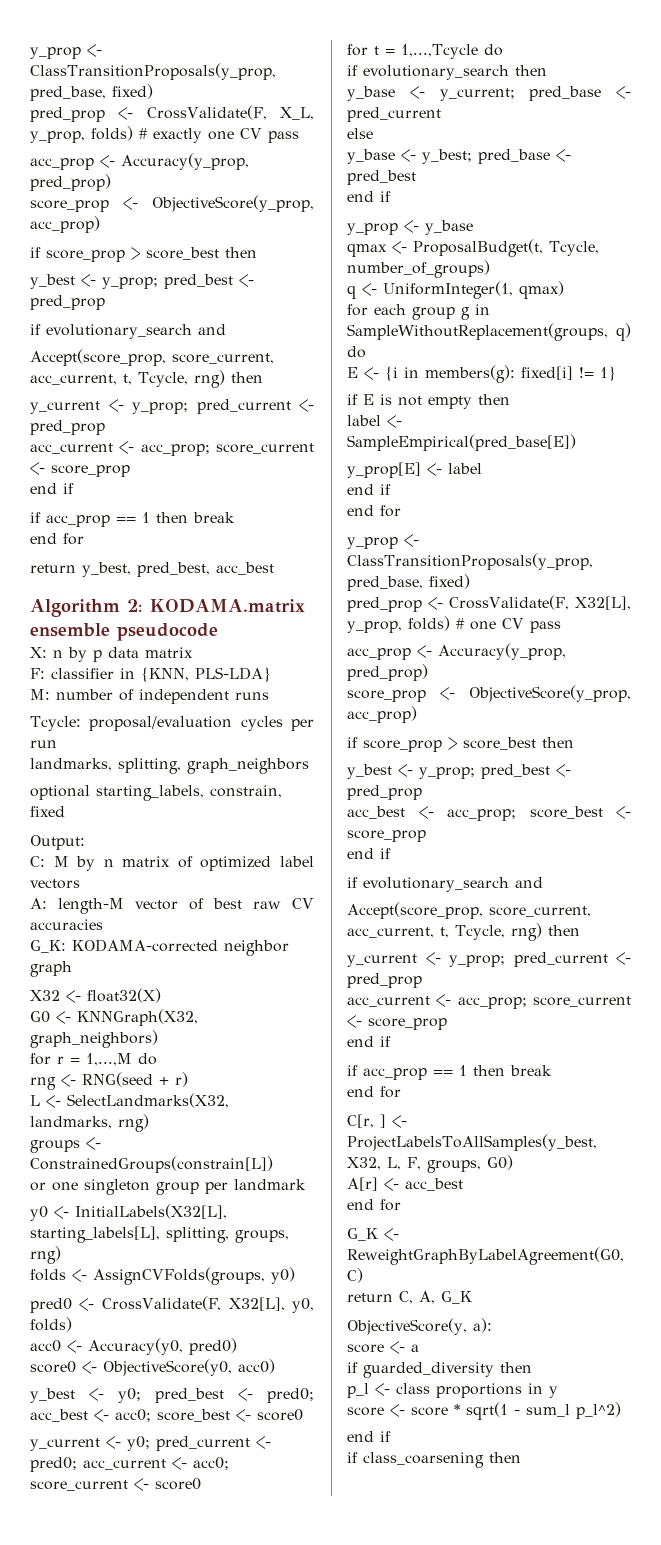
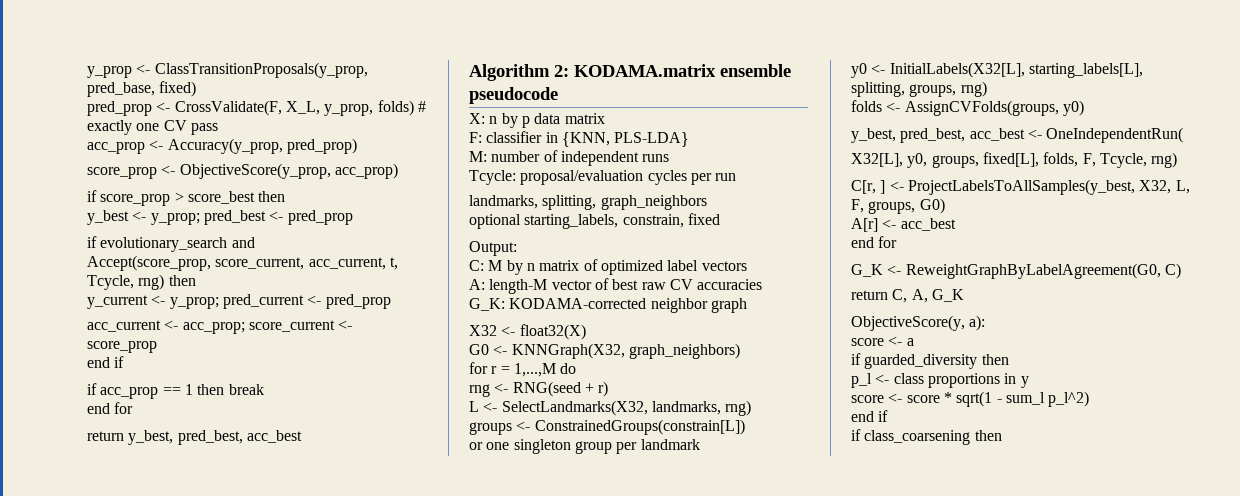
- pred0 <- CrossValidate(F, X32[L], y0, folds)
- acc0 <- Accuracy(y0, pred0)
- score0 <- ObjectiveScore(y0, acc0)
- y_best <- y0; pred_best <- pred0; acc_best <- acc0; score_best <- score0
- y_current <- y0; pred_current <- pred0; acc_current <- acc0; score_current <- score0
- for t = 1,...,Tcycle do
- if evolutionary_search then
- y_base <- y_current; pred_base <- pred_current
- else
- y_base <- y_best; pred_base <- pred_best
- end if
- y_prop <- y_base
- qmax <- ProposalBudget(t, Tcycle, number_of_groups)
- q <- UniformInteger(1, qmax)
- for each group g in SampleWithoutReplacement(groups, q) do
- E <- {i in members(g): fixed[i] != 1}
- if E is not empty then
- label <- SampleEmpirical(pred_base[E])
- y_prop[E] <- label
- end if
- end for
- y_prop <- ClassTransitionProposals(y_prop, pred_base, fixed)
- pred_prop <- CrossValidate(F, X32[L], y_prop, folds) # one CV pass
- acc_prop <- Accuracy(y_prop, pred_prop)
- score_prop <- ObjectiveScore(y_prop, acc_prop)
- if score_prop > score_best then
- y_best <- y_prop; pred_best <- pred_prop
- acc_best <- acc_prop; score_best <- score_prop
- end if
- if evolutionary_search and
- Accept(score_prop, score_current, acc_current, t, Tcycle, rng) then
- y_current <- y_prop; pred_current <- pred_prop
- acc_current <- acc_prop; score_current <- score_prop
- end if
- if acc_prop == 1 then break
- end for
+ y_best, pred_best, acc_best <- OneIndependentRun(
+ X32[L], y0, groups, fixed[L], folds, F, Tcycle, rng)

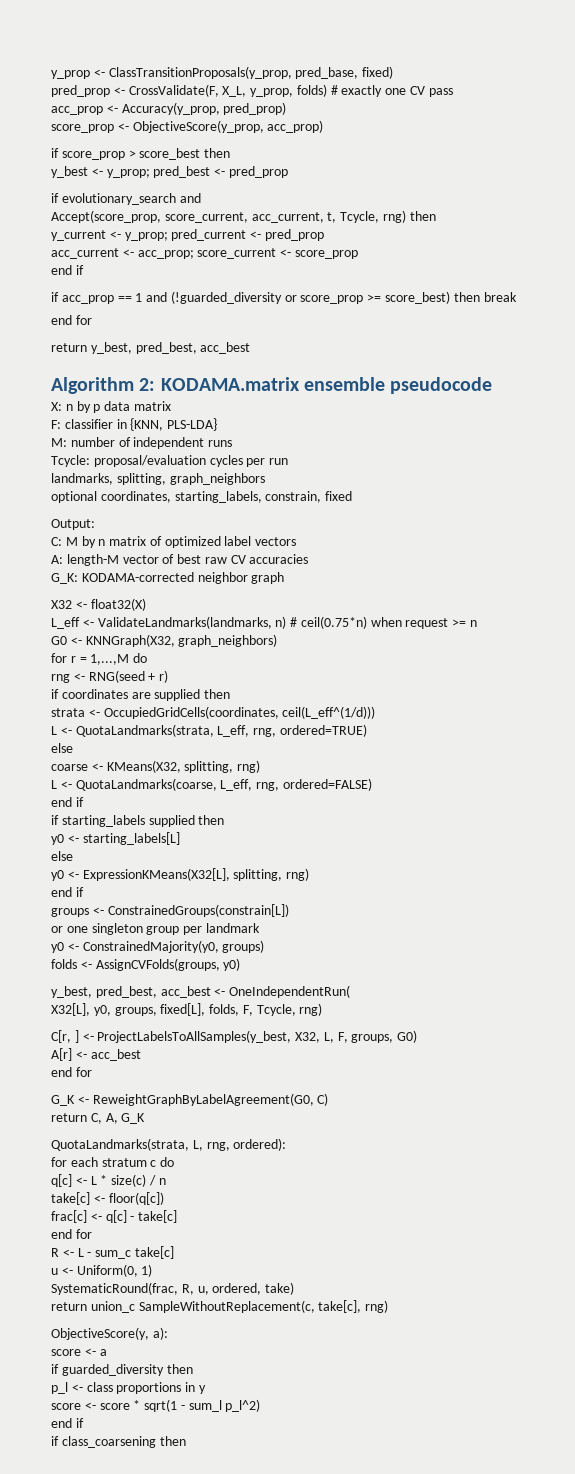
- if acc_prop == 1 then break
+ if acc_prop == 1 and (!guarded_diversity or score_prop >= score_best) then break
- optional starting_labels, constrain, fixed
+ optional coordinates, starting_labels, constrain, fixed
+ L_eff <- ValidateLandmarks(landmarks, n) # ceil(0.75*n) when request >= n
- L <- SelectLandmarks(X32, landmarks, rng)
+ if coordinates are supplied then
+ strata <- OccupiedGridCells(coordinates, ceil(L_eff^(1/d)))
+ L <- QuotaLandmarks(strata, L_eff, rng, ordered=TRUE)
+ else
+ coarse <- KMeans(X32, splitting, rng)
+ L <- QuotaLandmarks(coarse, L_eff, rng, ordered=FALSE)
+ end if
+ if starting_labels supplied then
+ y0 <- starting_labels[L]
+ else
+ y0 <- ExpressionKMeans(X32[L], splitting, rng)
+ end if
- y0 <- InitialLabels(X32[L], starting_labels[L], splitting, groups, rng)
+ y0 <- ConstrainedMajority(y0, groups)
+ QuotaLandmarks(strata, L, rng, ordered):
+ for each stratum c do
+ q[c] <- L * size(c) / n
+ take[c] <- floor(q[c])
+ frac[c] <- q[c] - take[c]
+ end for
+ R <- L - sum_c take[c]
+ u <- Uniform(0, 1)
+ SystematicRound(frac, R, u, ordered, take)
+ return union_c SampleWithoutReplacement(c, take[c], rng)

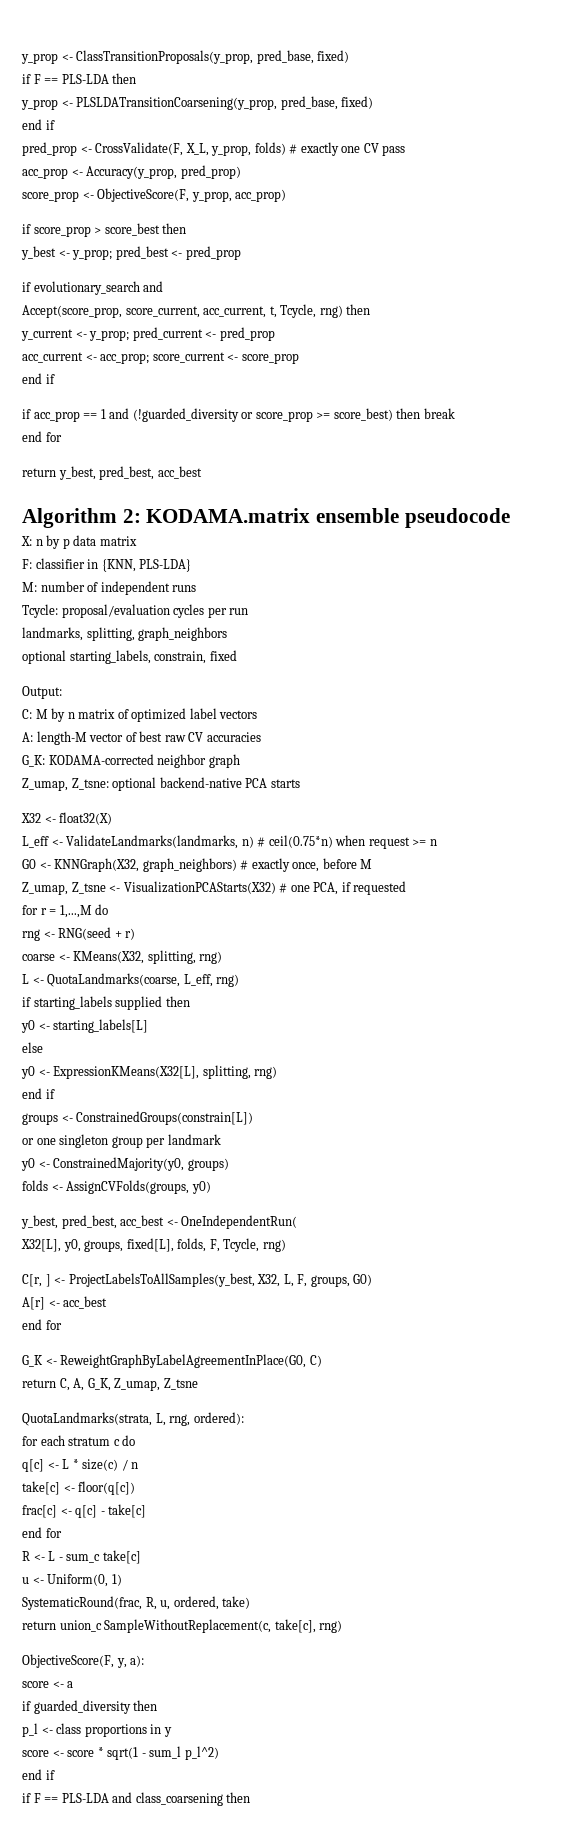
+ if F == PLS-LDA then
+ y_prop <- PLSLDATransitionCoarsening(y_prop, pred_base, fixed)
+ end if
- score_prop <- ObjectiveScore(y_prop, acc_prop)
+ score_prop <- ObjectiveScore(F, y_prop, acc_prop)
- optional coordinates, starting_labels, constrain, fixed
+ optional starting_labels, constrain, fixed
+ Z_umap, Z_tsne: optional backend-native PCA starts
- G0 <- KNNGraph(X32, graph_neighbors)
+ G0 <- KNNGraph(X32, graph_neighbors) # exactly once, before M
+ Z_umap, Z_tsne <- VisualizationPCAStarts(X32) # one PCA, if requested
- if coordinates are supplied then
- strata <- OccupiedGridCells(coordinates, ceil(L_eff^(1/d)))
- L <- QuotaLandmarks(strata, L_eff, rng, ordered=TRUE)
- else
- L <- QuotaLandmarks(coarse, L_eff, rng, ordered=FALSE)
- end if
+ L <- QuotaLandmarks(coarse, L_eff, rng)
- G_K <- ReweightGraphByLabelAgreement(G0, C)
+ G_K <- ReweightGraphByLabelAgreementInPlace(G0, C)
- return C, A, G_K
+ return C, A, G_K, Z_umap, Z_tsne
- ObjectiveScore(y, a):
+ ObjectiveScore(F, y, a):
- if class_coarsening then
+ if F == PLS-LDA and class_coarsening then

